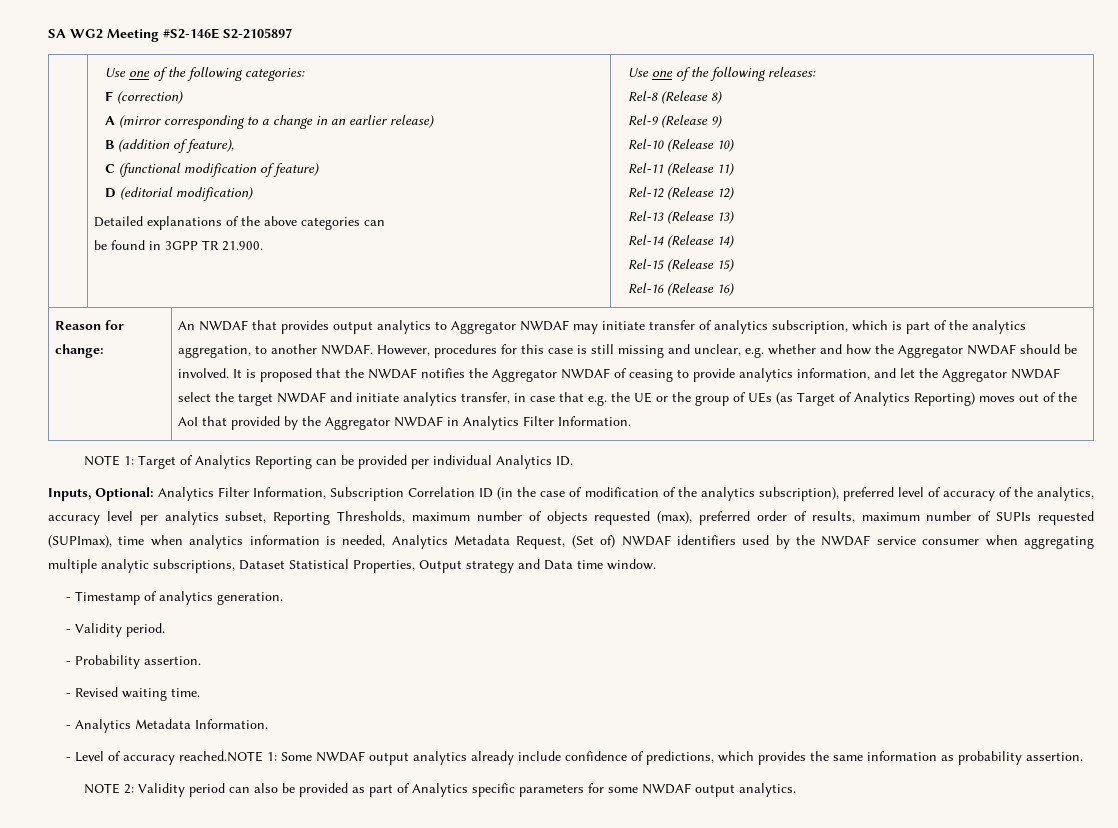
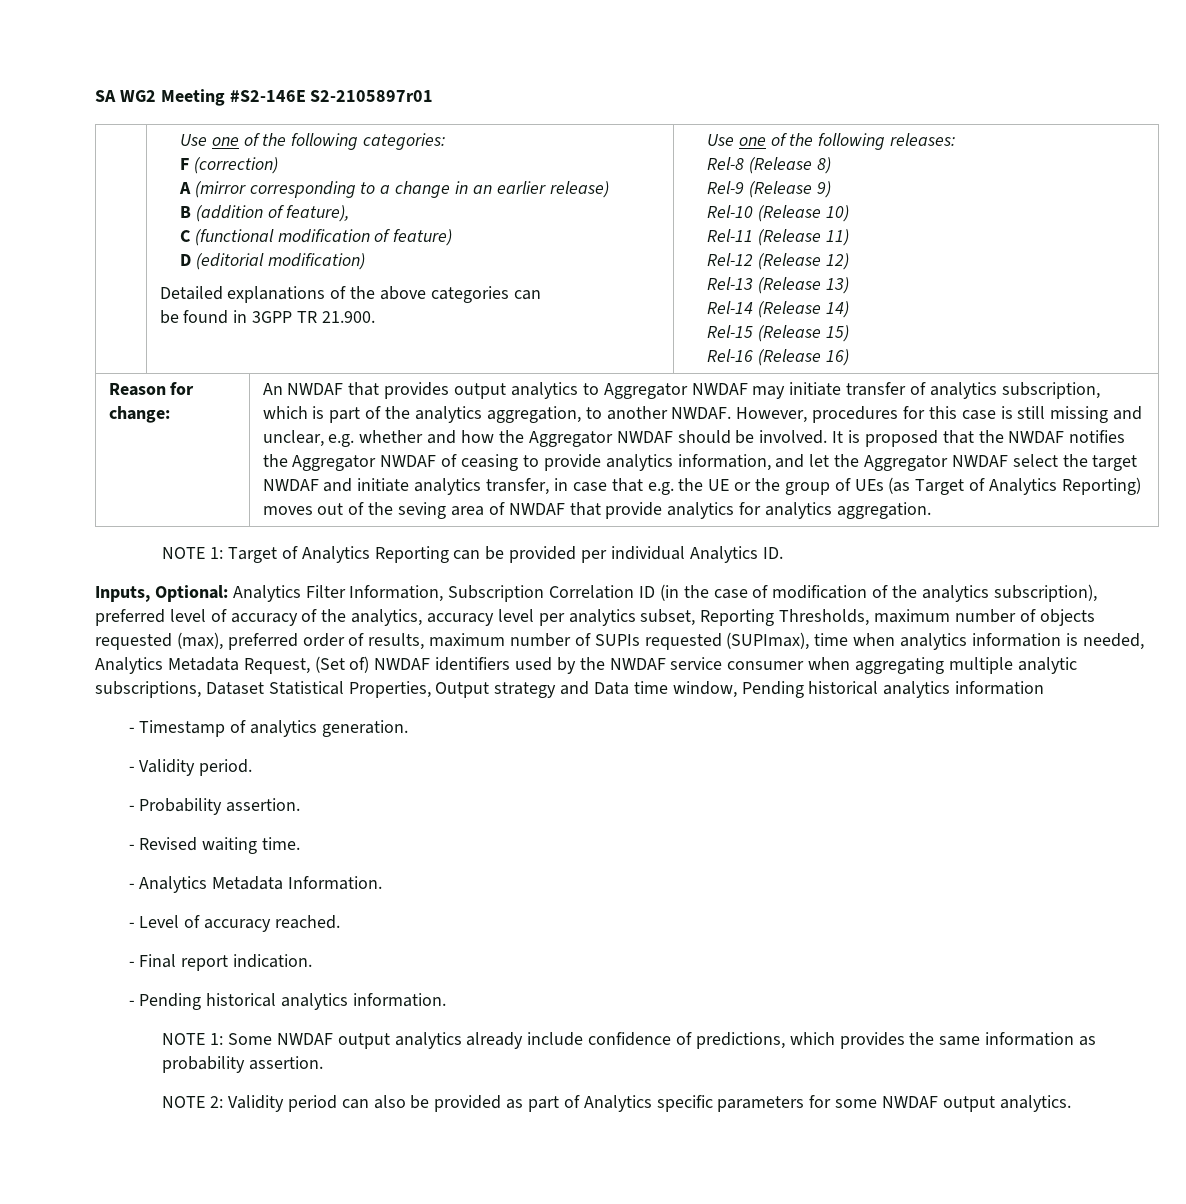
- SA WG2 Meeting #S2-146E S2-2105897
+ SA WG2 Meeting #S2-146E S2-2105897r01
- It is proposed that the NWDAF notifies the Aggregator NWDAF of ceasing to provide analytics information, and let the Aggregator NWDAF select the target NWDAF and initiate analytics transfer, in case that e.g. the UE or the group of UEs (as Target of Analytics Reporting) moves out of the AoI that provided by the Aggregator NWDAF in Analytics Filter Information.
+ It is proposed that the NWDAF notifies the Aggregator NWDAF of ceasing to provide analytics information, and let the Aggregator NWDAF select the target NWDAF and initiate analytics transfer, in case that e.g. the UE or the group of UEs (as Target of Analytics Reporting) moves out of the seving area of NWDAF that provide analytics for analytics aggregation.
- Analytics Filter Information, Subscription Correlation ID (in the case of modification of the analytics subscription), preferred level of accuracy of the analytics, accuracy level per analytics subset, Reporting Thresholds, maximum number of objects requested (max), preferred order of results, maximum number of SUPIs requested (SUPImax), time when analytics information is needed, Analytics Metadata Request, (Set of) NWDAF identifiers used by the NWDAF service consumer when aggregating multiple analytic subscriptions, Dataset Statistical Properties, Output strategy and Data time window.
+ Analytics Filter Information, Subscription Correlation ID (in the case of modification of the analytics subscription), preferred level of accuracy of the analytics, accuracy level per analytics subset, Reporting Thresholds, maximum number of objects requested (max), preferred order of results, maximum number of SUPIs requested (SUPImax), time when analytics information is needed, Analytics Metadata Request, (Set of) NWDAF identifiers used by the NWDAF service consumer when aggregating multiple analytic subscriptions, Dataset Statistical Properties, Output strategy and Data time window, Pending historical analytics information
- - Level of accuracy reached.NOTE 1: Some NWDAF output analytics already include confidence of predictions, which provides the same information as probability assertion.
+ - Level of accuracy reached.
+ - Final report indication.
+ - Pending historical analytics information.
+ NOTE 1: Some NWDAF output analytics already include confidence of predictions, which provides the same information as probability assertion.

